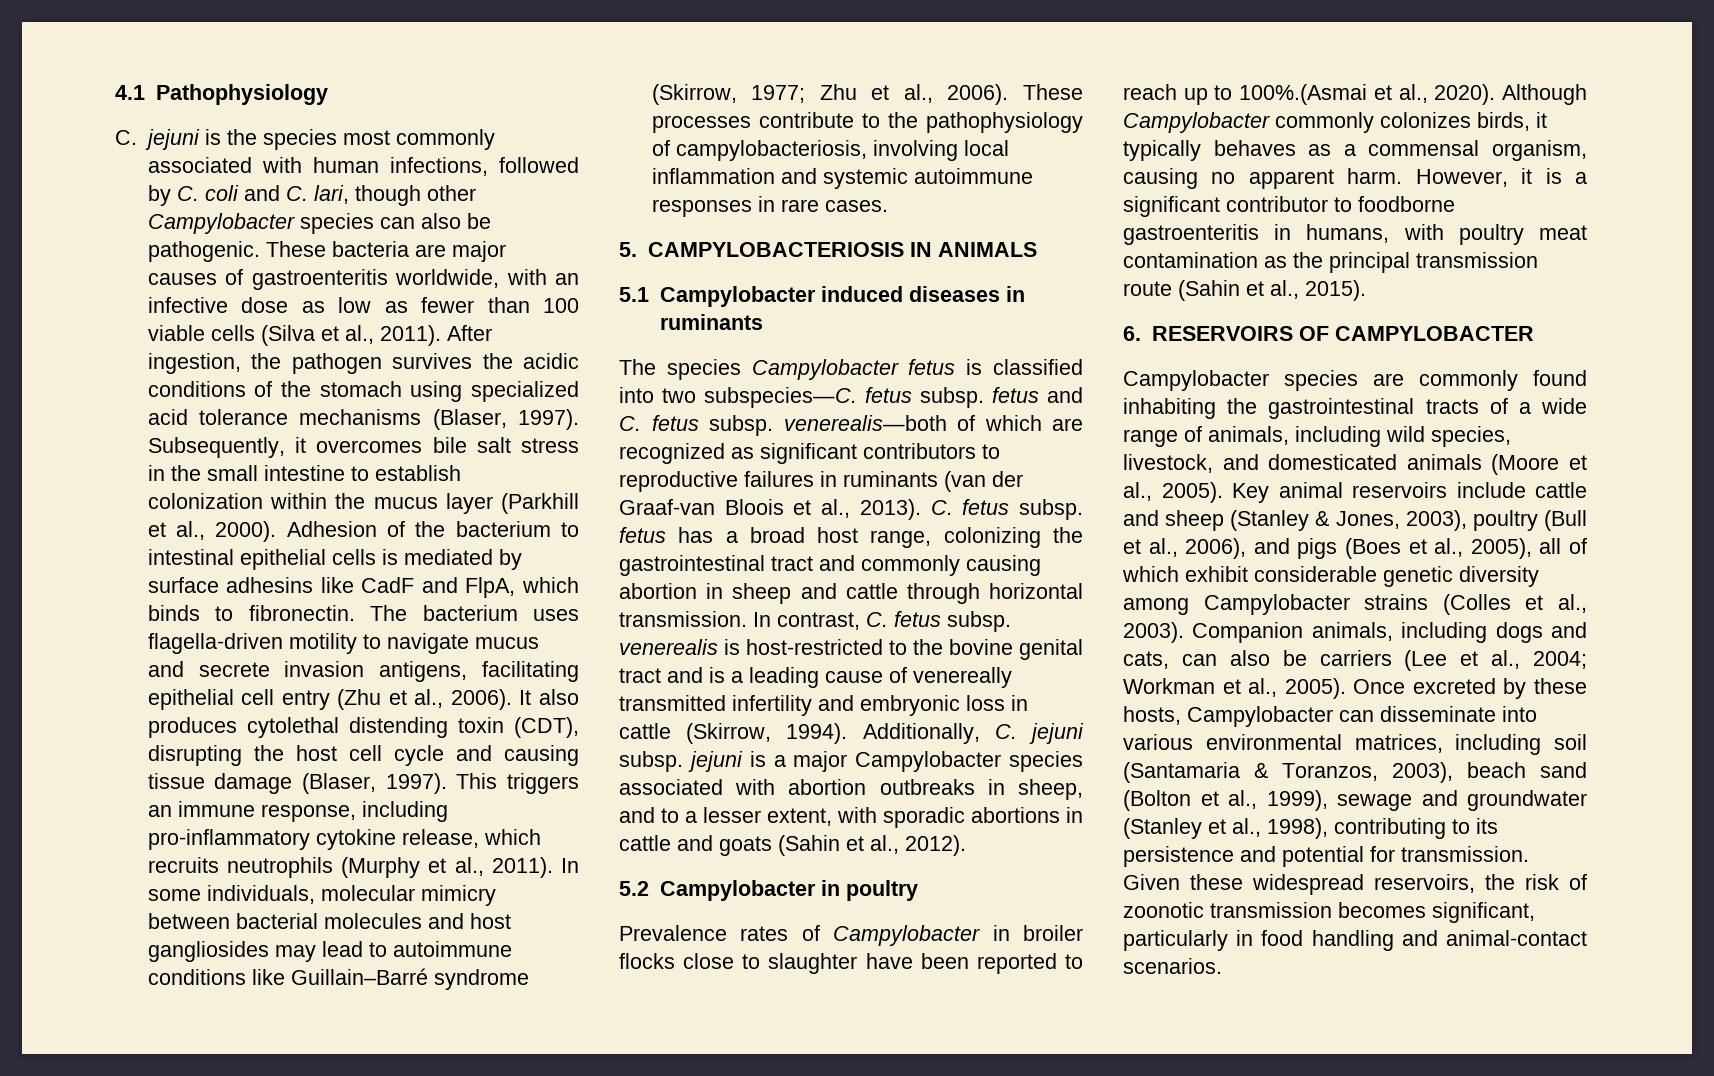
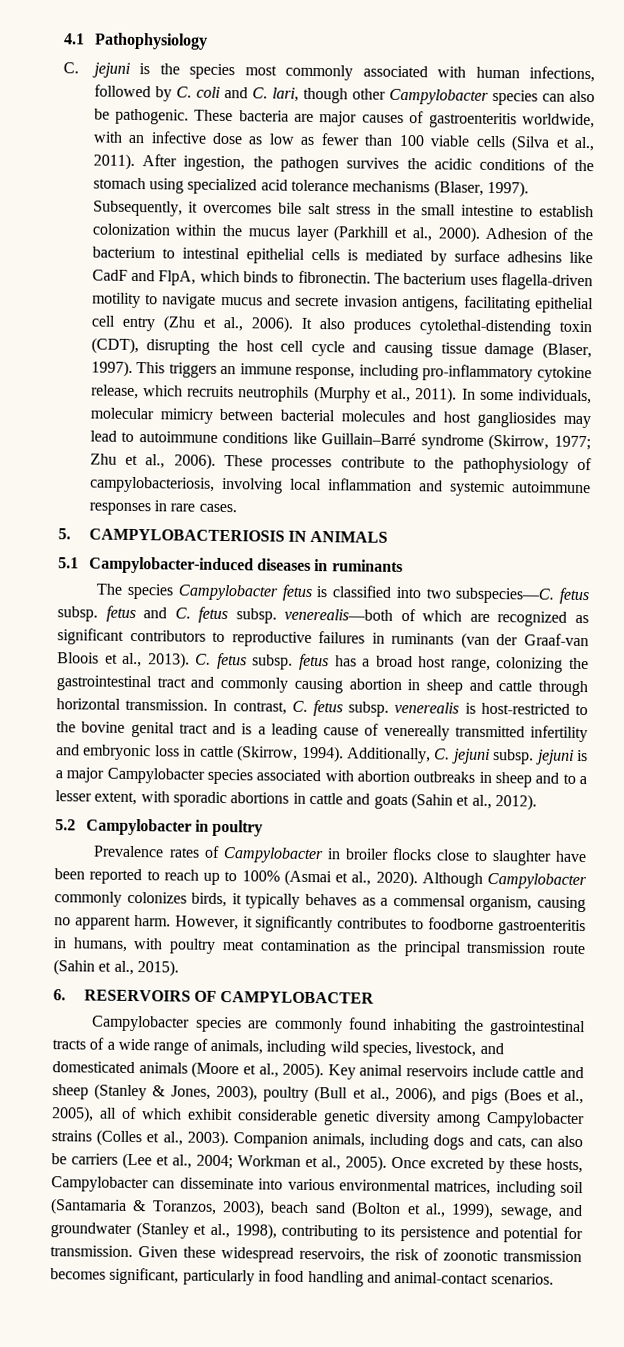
- It also produces cytolethal distending toxin (CDT), disrupting the host cell cycle and causing tissue damage (Blaser, 1997).
+ It also produces cytolethal-distending toxin (CDT), disrupting the host cell cycle and causing tissue damage (Blaser, 1997).
- 5.1 Campylobacter induced diseases in ruminants
+ 5.1 Campylobacter-induced diseases in ruminants
- Additionally, C. jejuni subsp. jejuni is a major Campylobacter species associated with abortion outbreaks in sheep, and to a lesser extent, with sporadic abortions in cattle and goats (Sahin et al., 2012).
+ Additionally, C. jejuni subsp. jejuni is a major Campylobacter species associated with abortion outbreaks in sheep and to a lesser extent, with sporadic abortions in cattle and goats (Sahin et al., 2012).
- Prevalence rates of Campylobacter in broiler flocks close to slaughter have been reported to reach up to 100%.(Asmai et al., 2020).
+ Prevalence rates of Campylobacter in broiler flocks close to slaughter have been reported to reach up to 100% (Asmai et al., 2020).
- However, it is a significant contributor to foodborne gastroenteritis in humans, with poultry meat contamination as the principal transmission route (Sahin et al., 2015).
+ However, it significantly contributes to foodborne gastroenteritis in humans, with poultry meat contamination as the principal transmission route (Sahin et al., 2015).
- Once excreted by these hosts, Campylobacter can disseminate into various environmental matrices, including soil (Santamaria & Toranzos, 2003), beach sand (Bolton et al., 1999), sewage and groundwater (Stanley et al., 1998), contributing to its persistence and potential for transmission.
+ Once excreted by these hosts, Campylobacter can disseminate into various environmental matrices, including soil (Santamaria & Toranzos, 2003), beach sand (Bolton et al., 1999), sewage, and groundwater (Stanley et al., 1998), contributing to its persistence and potential for transmission.

